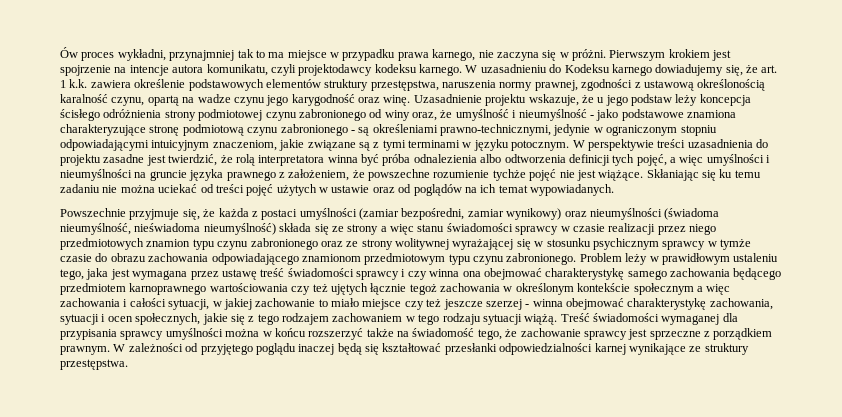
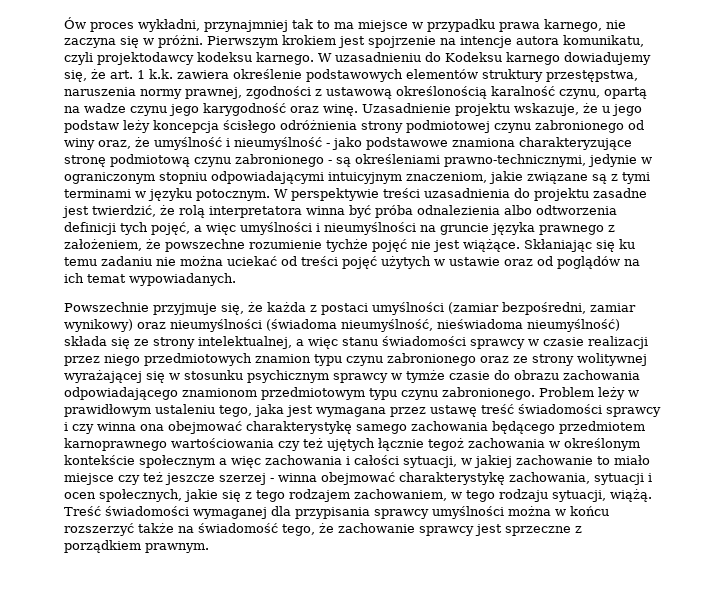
- Powszechnie przyjmuje się, że każda z postaci umyślności (zamiar bezpośredni, zamiar wynikowy) oraz nieumyślności (świadoma nieumyślność, nieświadoma nieumyślność) składa się ze strony a więc stanu świadomości sprawcy w czasie realizacji przez niego przedmiotowych znamion typu czynu zabronionego oraz ze strony wolitywnej wyrażającej się w stosunku psychicznym sprawcy w tymże czasie do obrazu zachowania odpowiadającego znamionom przedmiotowym typu czynu zabronionego.
+ Powszechnie przyjmuje się, że każda z postaci umyślności (zamiar bezpośredni, zamiar wynikowy) oraz nieumyślności (świadoma nieumyślność, nieświadoma nieumyślność) składa się ze strony intelektualnej, a więc stanu świadomości sprawcy w czasie realizacji przez niego przedmiotowych znamion typu czynu zabronionego oraz ze strony wolitywnej wyrażającej się w stosunku psychicznym sprawcy w tymże czasie do obrazu zachowania odpowiadającego znamionom przedmiotowym typu czynu zabronionego.
- Problem leży w prawidłowym ustaleniu tego, jaka jest wymagana przez ustawę treść świadomości sprawcy i czy winna ona obejmować charakterystykę samego zachowania będącego przedmiotem karnoprawnego wartościowania czy też ujętych łącznie tegoż zachowania w określonym kontekście społecznym a więc zachowania i całości sytuacji, w jakiej zachowanie to miało miejsce czy też jeszcze szerzej - winna obejmować charakterystykę zachowania, sytuacji i ocen społecznych, jakie się z tego rodzajem zachowaniem w tego rodzaju sytuacji wiążą.
+ Problem leży w prawidłowym ustaleniu tego, jaka jest wymagana przez ustawę treść świadomości sprawcy i czy winna ona obejmować charakterystykę samego zachowania będącego przedmiotem karnoprawnego wartościowania czy też ujętych łącznie tegoż zachowania w określonym kontekście społecznym a więc zachowania i całości sytuacji, w jakiej zachowanie to miało miejsce czy też jeszcze szerzej - winna obejmować charakterystykę zachowania, sytuacji i ocen społecznych, jakie się z tego rodzajem zachowaniem, w tego rodzaju sytuacji, wiążą.
- W zależności od przyjętego poglądu inaczej będą się kształtować przesłanki odpowiedzialności karnej wynikające ze struktury przestępstwa.

